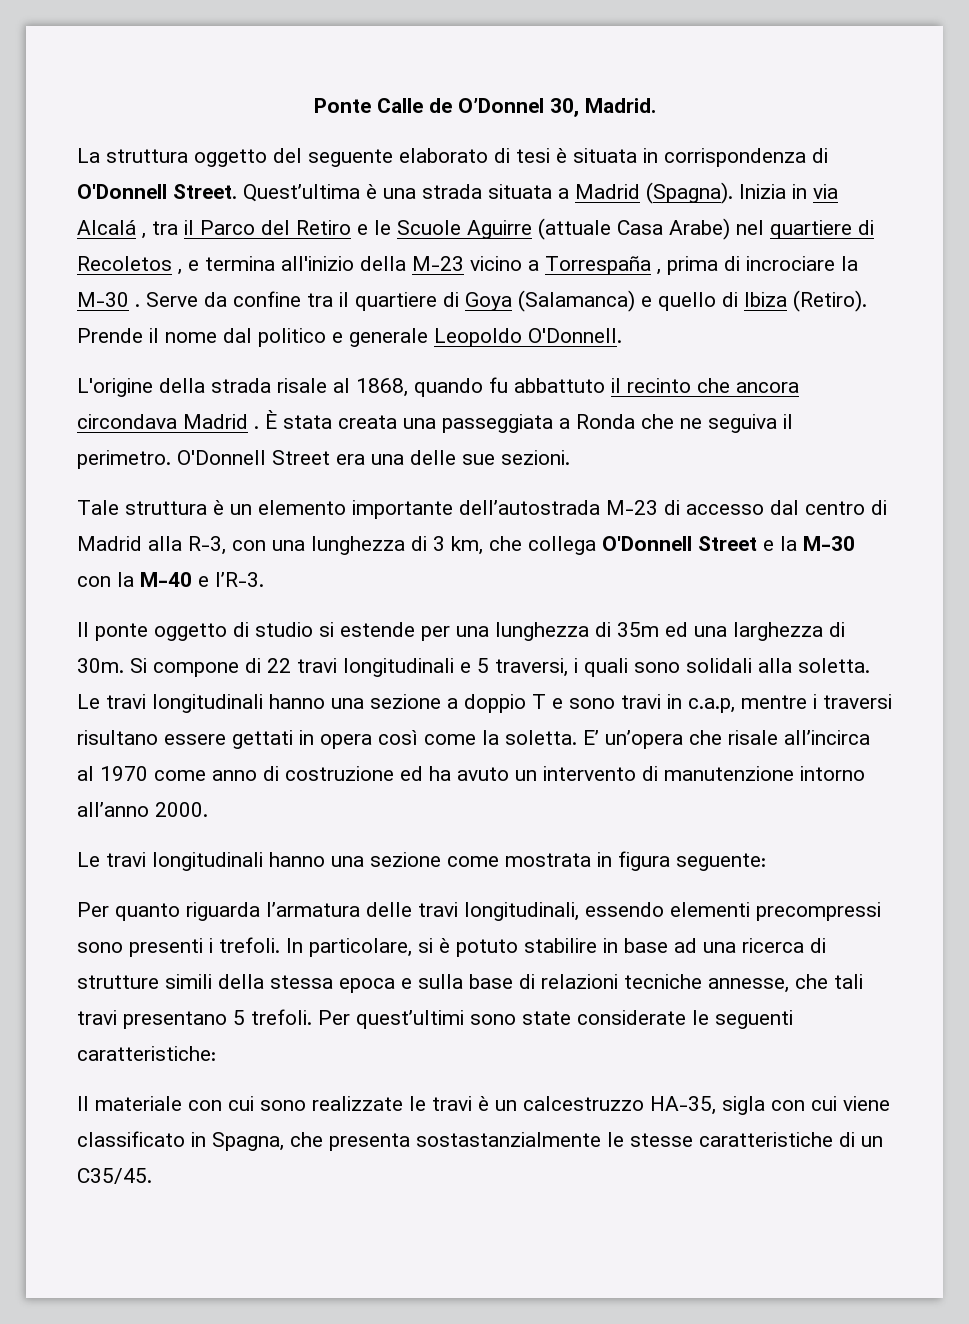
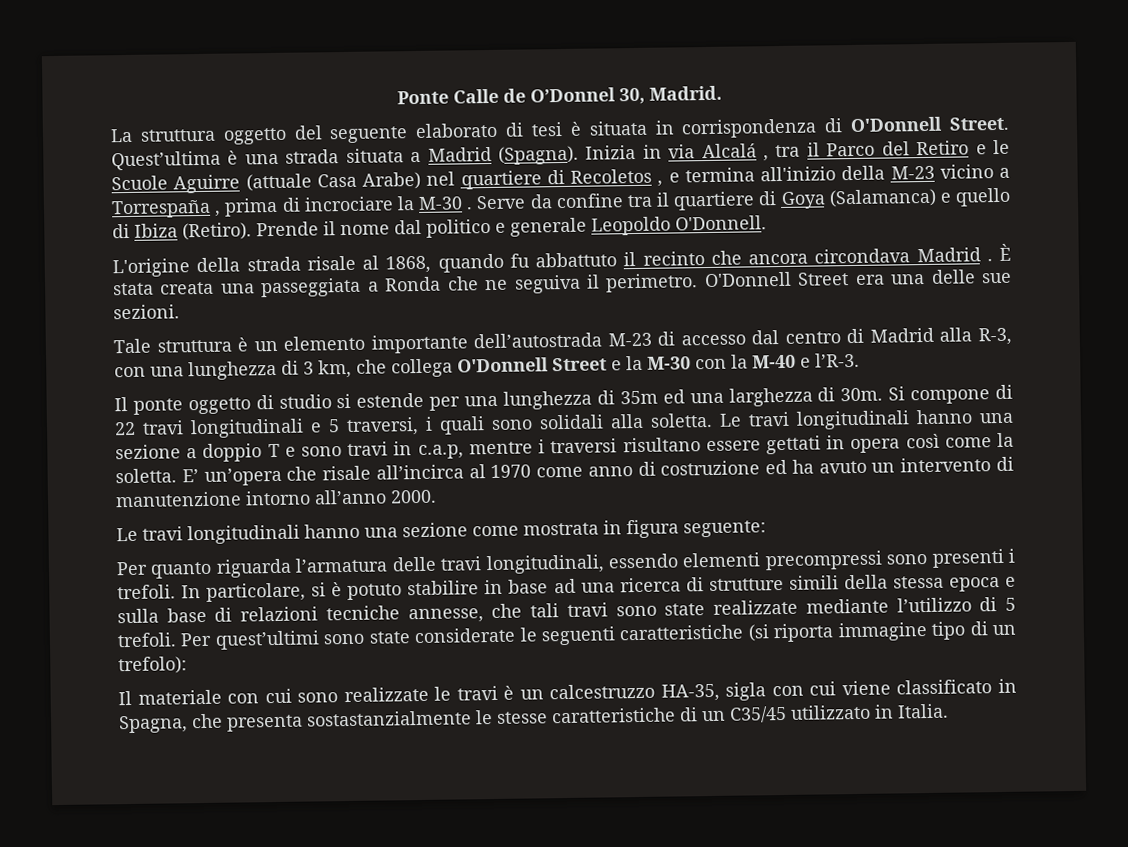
- In particolare, si è potuto stabilire in base ad una ricerca di strutture simili della stessa epoca e sulla base di relazioni tecniche annesse, che tali travi presentano 5 trefoli.
+ In particolare, si è potuto stabilire in base ad una ricerca di strutture simili della stessa epoca e sulla base di relazioni tecniche annesse, che tali travi sono state realizzate mediante l’utilizzo di 5 trefoli.
- Per quest’ultimi sono state considerate le seguenti caratteristiche:
+ Per quest’ultimi sono state considerate le seguenti caratteristiche (si riporta immagine tipo di un trefolo):
- Il materiale con cui sono realizzate le travi è un calcestruzzo HA-35, sigla con cui viene classificato in Spagna, che presenta sostastanzialmente le stesse caratteristiche di un C35/45.
+ Il materiale con cui sono realizzate le travi è un calcestruzzo HA-35, sigla con cui viene classificato in Spagna, che presenta sostastanzialmente le stesse caratteristiche di un C35/45 utilizzato in Italia.

